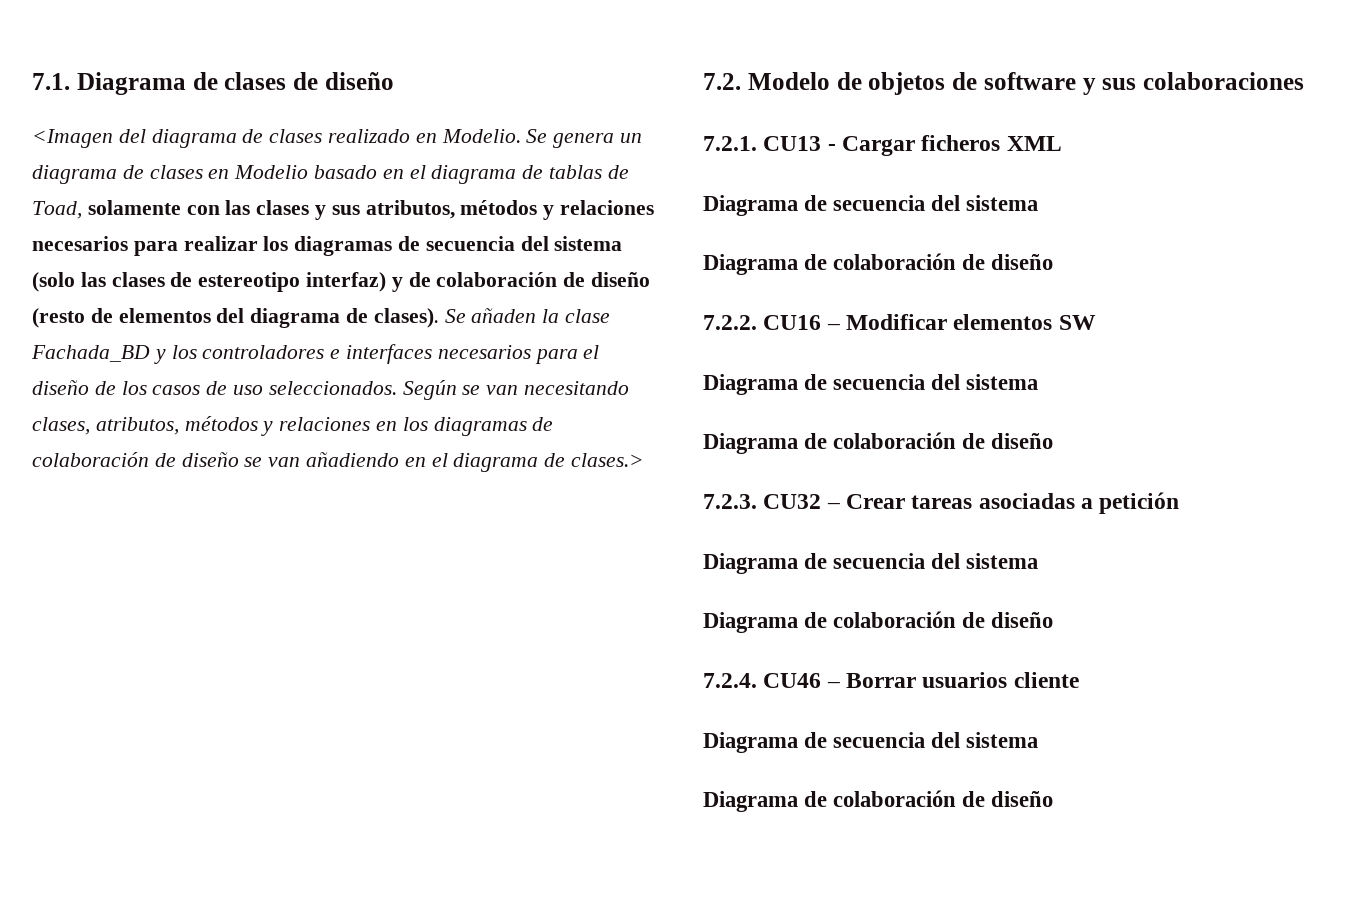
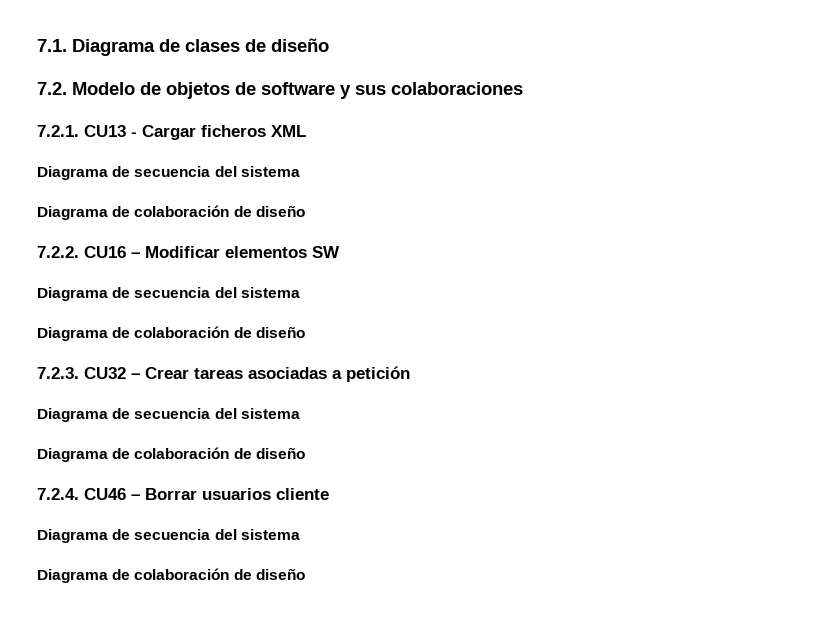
- <Imagen del diagrama de clases realizado en Modelio. Se genera un diagrama de clases en Modelio basado en el diagrama de tablas de Toad, solamente con las clases y sus atributos, métodos y relaciones necesarios para realizar los diagramas de secuencia del sistema (solo las clases de estereotipo interfaz) y de colaboración de diseño (resto de elementos del diagrama de clases). Se añaden la clase Fachada_BD y los controladores e interfaces necesarios para el diseño de los casos de uso seleccionados. Según se van necesitando clases, atributos, métodos y relaciones en los diagramas de colaboración de diseño se van añadiendo en el diagrama de clases.>

